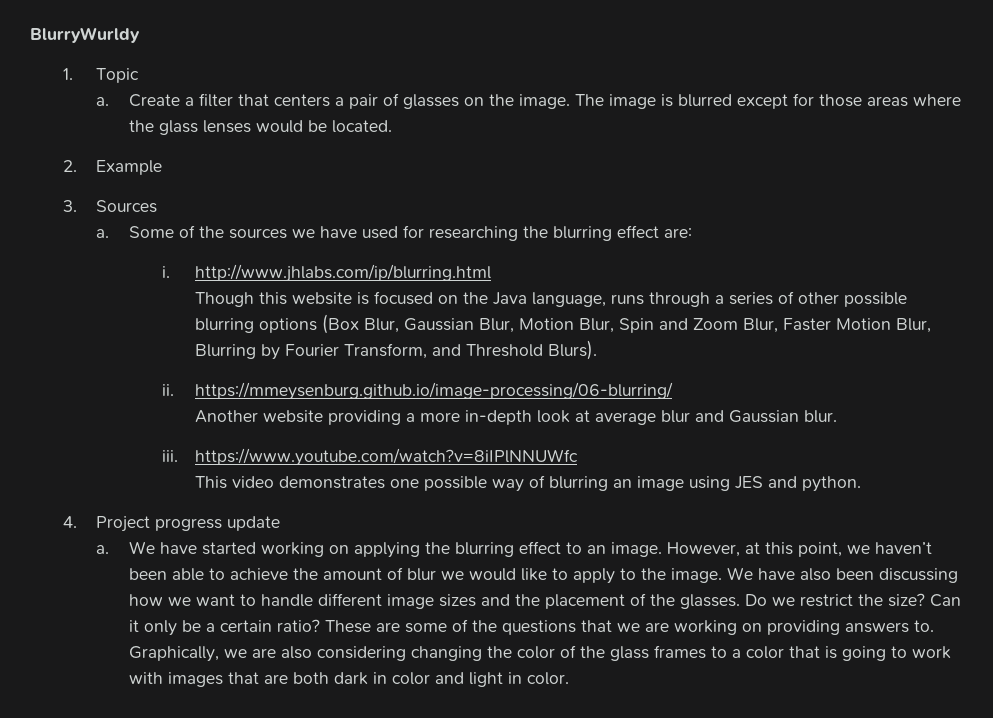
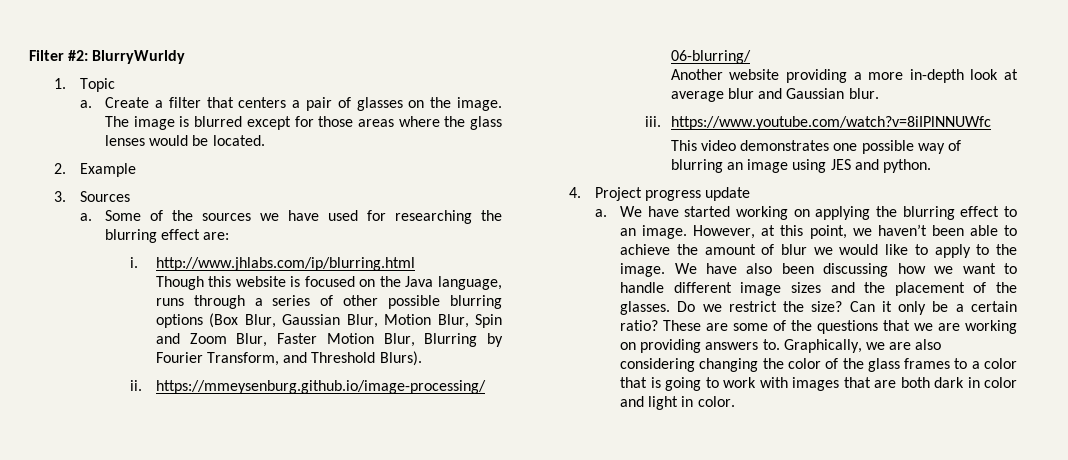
- BlurryWurldy
+ Filter #2: BlurryWurldy

